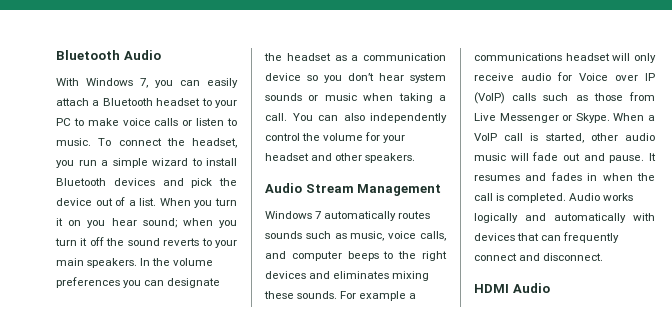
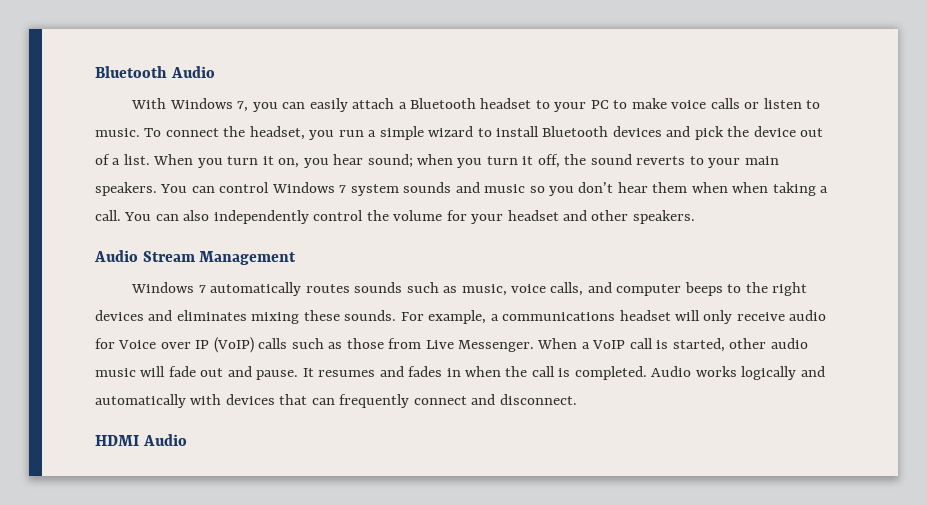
- When you turn it on you hear sound; when you turn it off the sound reverts to your main speakers.
+ When you turn it on, you hear sound; when you turn it off, the sound reverts to your main speakers.
- In the volume preferences you can designate the headset as a communication device so you don’t hear system sounds or music when taking a call.
+ You can control Windows 7 system sounds and music so you don’t hear them when when taking a call.
- For example a communications headset will only receive audio for Voice over IP (VoIP) calls such as those from Live Messenger or Skype.
+ For example, a communications headset will only receive audio for Voice over IP (VoIP) calls such as those from Live Messenger.

